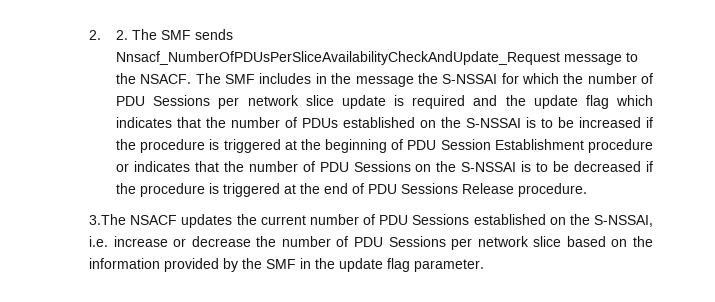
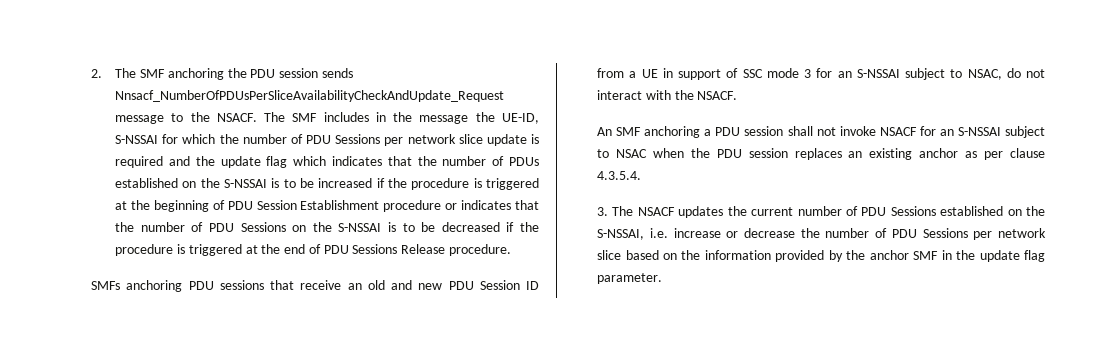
- 2. 2. The SMF sends Nnsacf_NumberOfPDUsPerSliceAvailabilityCheckAndUpdate_Request message to the NSACF.
+ 2. The SMF anchoring the PDU session sends Nnsacf_NumberOfPDUsPerSliceAvailabilityCheckAndUpdate_Request message to the NSACF.
- The SMF includes in the message the S-NSSAI for which the number of PDU Sessions per network slice update is required and the update flag which indicates that the number of PDUs established on the S-NSSAI is to be increased if the procedure is triggered at the beginning of PDU Session Establishment procedure or indicates that the number of PDU Sessions on the S-NSSAI is to be decreased if the procedure is triggered at the end of PDU Sessions Release procedure.
+ The SMF includes in the message the UE-ID, S-NSSAI for which the number of PDU Sessions per network slice update is required and the update flag which indicates that the number of PDUs established on the S-NSSAI is to be increased if the procedure is triggered at the beginning of PDU Session Establishment procedure or indicates that the number of PDU Sessions on the S-NSSAI is to be decreased if the procedure is triggered at the end of PDU Sessions Release procedure.
- 3.The NSACF updates the current number of PDU Sessions established on the S-NSSAI, i.e. increase or decrease the number of PDU Sessions per network slice based on the information provided by the SMF in the update flag parameter.
+ SMFs anchoring PDU sessions that receive an old and new PDU Session ID from a UE in support of SSC mode 3 for an S-NSSAI subject to NSAC, do not interact with the NSACF.
+ An SMF anchoring a PDU session shall not invoke NSACF for an S-NSSAI subject to NSAC when the PDU session replaces an existing anchor as per clause 4.3.5.4.
+ 3. The NSACF updates the current number of PDU Sessions established on the S-NSSAI, i.e. increase or decrease the number of PDU Sessions per network slice based on the information provided by the anchor SMF in the update flag parameter.

